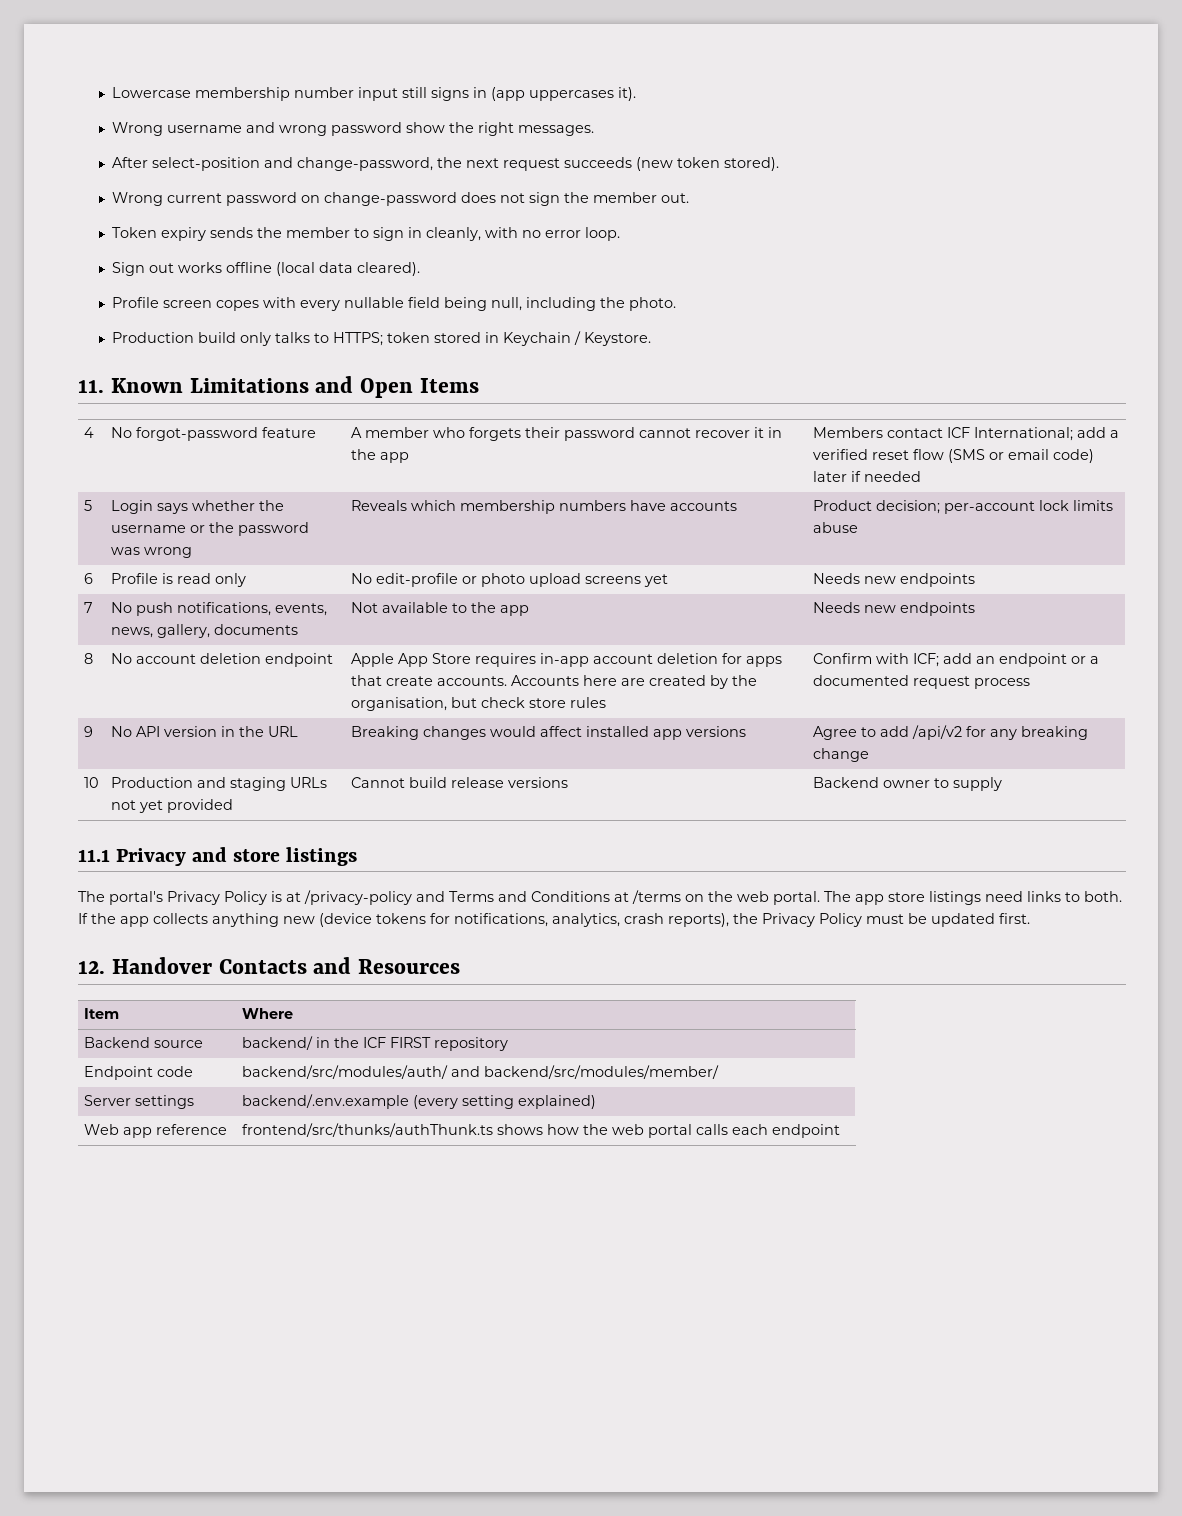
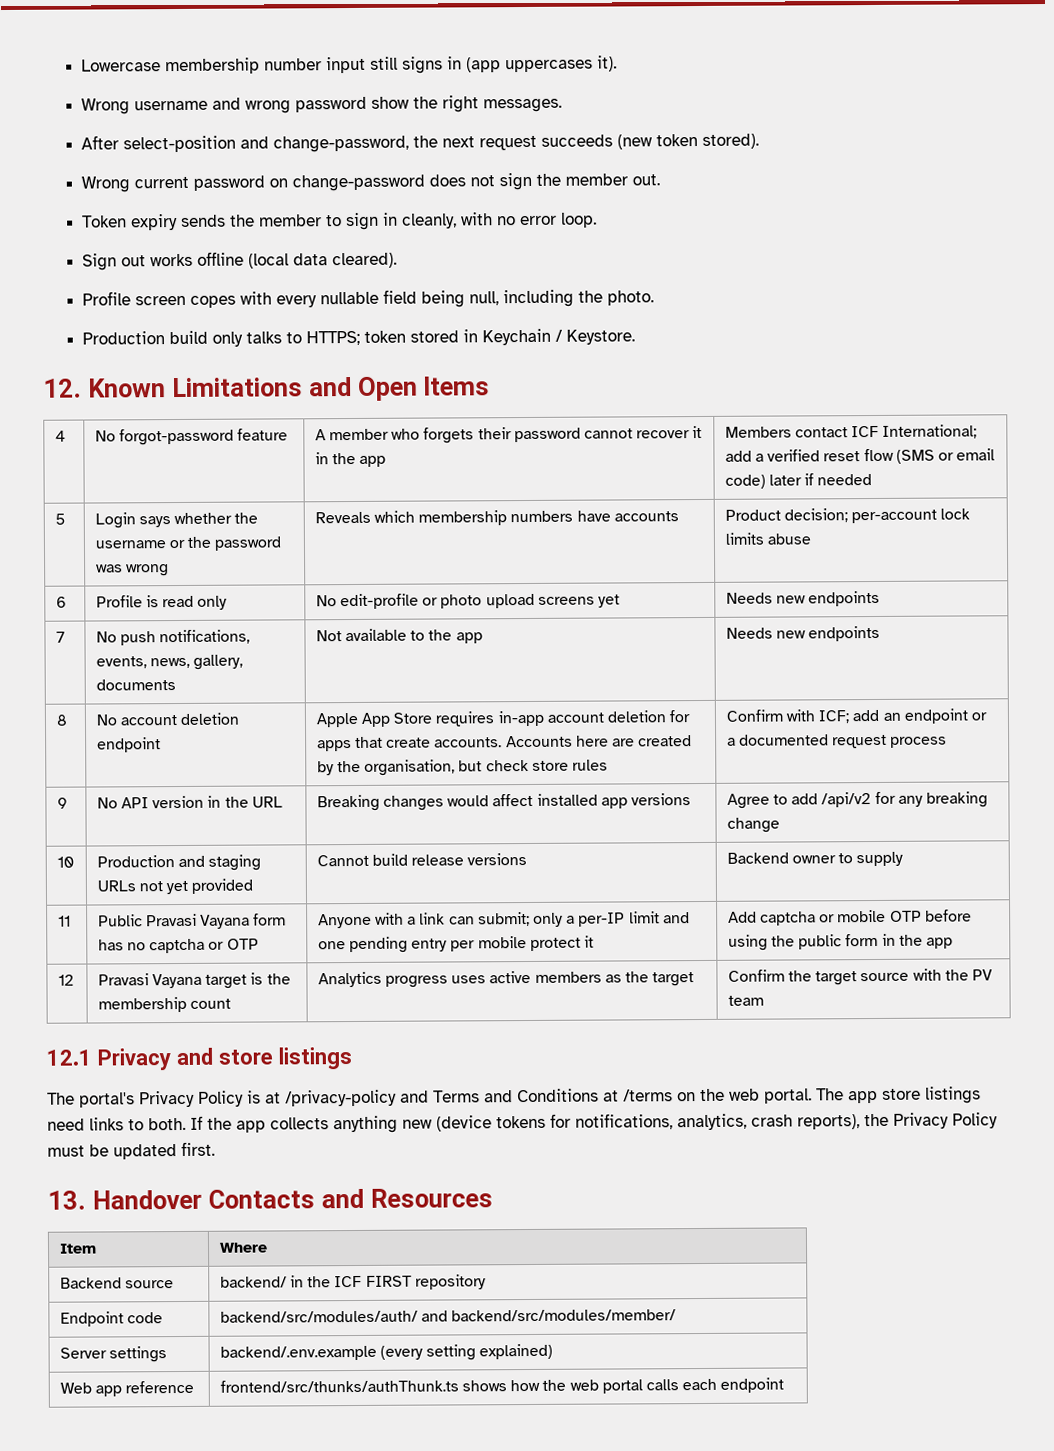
- 11. Known Limitations and Open Items
+ 12. Known Limitations and Open Items
- 11.1 Privacy and store listings
+ 11 | Public Pravasi Vayana form has no captcha or OTP | Anyone with a link can submit; only a per-IP limit and one pending entry per mobile protect it | Add captcha or mobile OTP before using the public form in the app
+ 12 | Pravasi Vayana target is the membership count | Analytics progress uses active members as the target | Confirm the target source with the PV team
+ 12.1 Privacy and store listings
- 12. Handover Contacts and Resources
+ 13. Handover Contacts and Resources

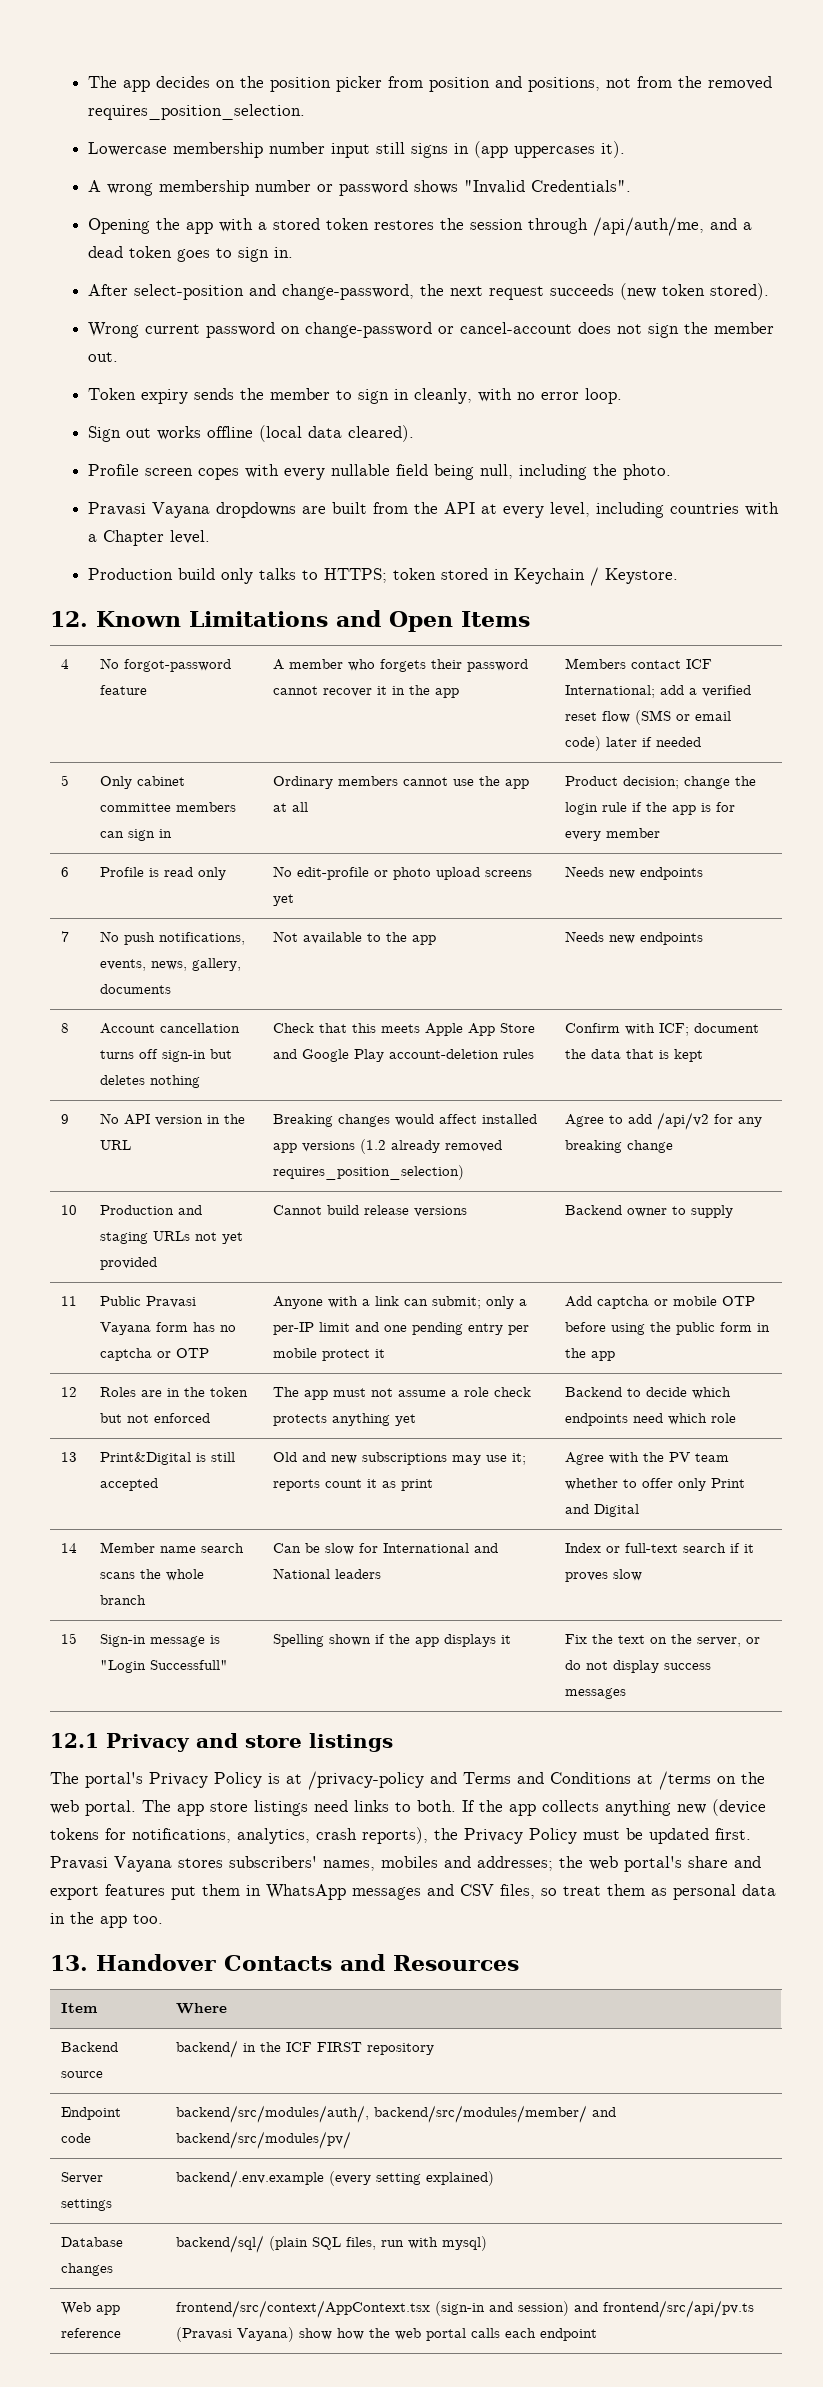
+ The app decides on the position picker from position and positions, not from the removed requires_position_selection.
- Wrong username and wrong password show the right messages.
+ A wrong membership number or password shows "Invalid Credentials".
+ Opening the app with a stored token restores the session through /api/auth/me, and a dead token goes to sign in.
- Wrong current password on change-password does not sign the member out.
+ Wrong current password on change-password or cancel-account does not sign the member out.
+ Pravasi Vayana dropdowns are built from the API at every level, including countries with a Chapter level.
- 5 | Login says whether the username or the password was wrong | Reveals which membership numbers have accounts | Product decision; per-account lock limits abuse
+ 5 | Only cabinet committee members can sign in | Ordinary members cannot use the app at all | Product decision; change the login rule if the app is for every member
- 8 | No account deletion endpoint | Apple App Store requires in-app account deletion for apps that create accounts. Accounts here are created by the organisation, but check store rules | Confirm with ICF; add an endpoint or a documented request process
+ 8 | Account cancellation turns off sign-in but deletes nothing | Check that this meets Apple App Store and Google Play account-deletion rules | Confirm with ICF; document the data that is kept
- 9 | No API version in the URL | Breaking changes would affect installed app versions | Agree to add /api/v2 for any breaking change
+ 9 | No API version in the URL | Breaking changes would affect installed app versions (1.2 already removed requires_position_selection) | Agree to add /api/v2 for any breaking change
- 12 | Pravasi Vayana target is the membership count | Analytics progress uses active members as the target | Confirm the target source with the PV team
+ 12 | Roles are in the token but not enforced | The app must not assume a role check protects anything yet | Backend to decide which endpoints need which role
+ 13 | Print&Digital is still accepted | Old and new subscriptions may use it; reports count it as print | Agree with the PV team whether to offer only Print and Digital
+ 14 | Member name search scans the whole branch | Can be slow for International and National leaders | Index or full-text search if it proves slow
+ 15 | Sign-in message is "Login Successfull" | Spelling shown if the app displays it | Fix the text on the server, or do not display success messages
+ Pravasi Vayana stores subscribers' names, mobiles and addresses; the web portal's share and export features put them in WhatsApp messages and CSV files, so treat them as personal data in the app too.
- Endpoint code | backend/src/modules/auth/ and backend/src/modules/member/
+ Endpoint code | backend/src/modules/auth/, backend/src/modules/member/ and backend/src/modules/pv/
- Web app reference | frontend/src/thunks/authThunk.ts shows how the web portal calls each endpoint
+ Database changes | backend/sql/ (plain SQL files, run with mysql)
+ Web app reference | frontend/src/context/AppContext.tsx (sign-in and session) and frontend/src/api/pv.ts (Pravasi Vayana) show how the web portal calls each endpoint

